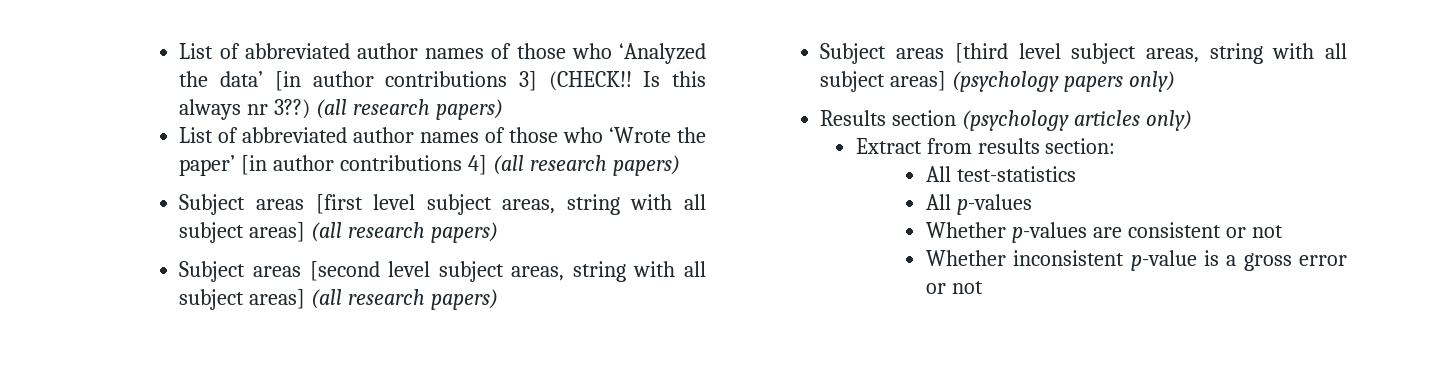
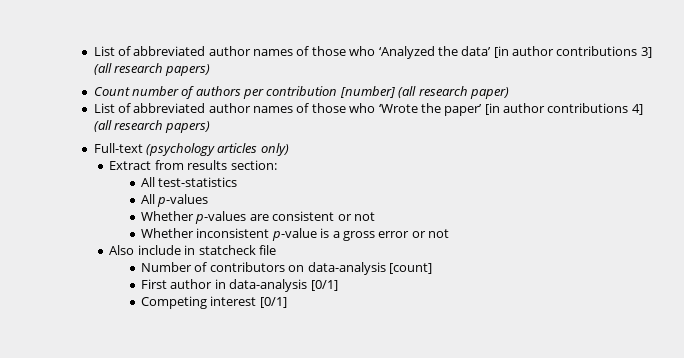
- List of abbreviated author names of those who ‘Analyzed the data’ [in author contributions 3] (CHECK!! Is this always nr 3??) (all research papers)
+ List of abbreviated author names of those who ‘Analyzed the data’ [in author contributions 3] (all research papers)
+ Count number of authors per contribution [number] (all research paper)
- Subject areas [first level subject areas, string with all subject areas] (all research papers)
- Subject areas [second level subject areas, string with all subject areas] (all research papers)
- Subject areas [third level subject areas, string with all subject areas] (psychology papers only)
- Results section (psychology articles only)
+ Full-text (psychology articles only)
+ Also include in statcheck file
+ Number of contributors on data-analysis [count]
+ First author in data-analysis [0/1]
+ Competing interest [0/1]

